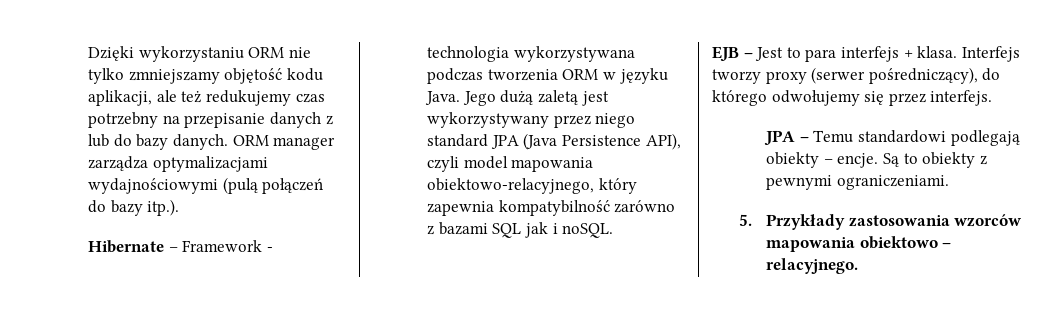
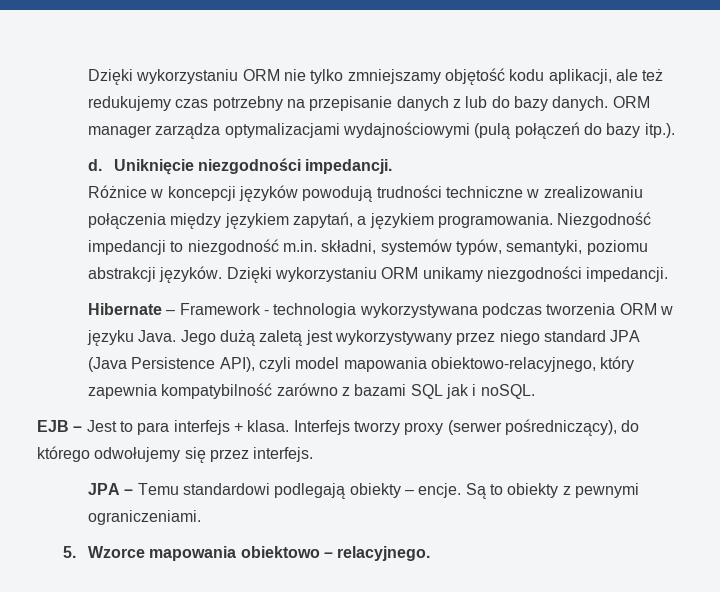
+ d. Uniknięcie niezgodności impedancji.
+ Różnice w koncepcji języków powodują trudności techniczne w zrealizowaniu połączenia między językiem zapytań, a językiem programowania. Niezgodność impedancji to niezgodność m.in. składni, systemów typów, semantyki, poziomu abstrakcji języków. Dzięki wykorzystaniu ORM unikamy niezgodności impedancji.
- 5. Przykłady zastosowania wzorców mapowania obiektowo – relacyjnego.
+ 5. Wzorce mapowania obiektowo – relacyjnego.

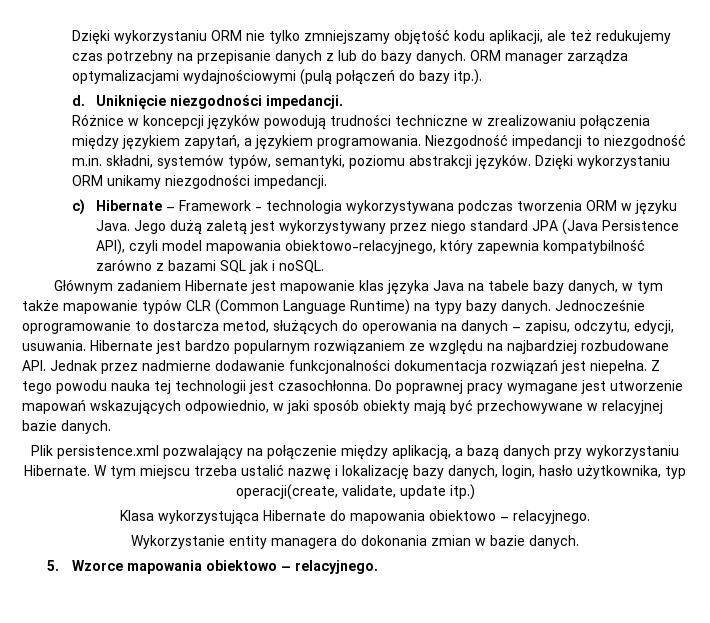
- Hibernate – Framework - technologia wykorzystywana podczas tworzenia ORM w języku Java.
+ c) Hibernate – Framework - technologia wykorzystywana podczas tworzenia ORM w języku Java.
- EJB – Jest to para interfejs + klasa. Interfejs tworzy proxy (serwer pośredniczący), do którego odwołujemy się przez interfejs.
- JPA – Temu standardowi podlegają obiekty – encje. Są to obiekty z pewnymi ograniczeniami.
+ Głównym zadaniem Hibernate jest mapowanie klas języka Java na tabele bazy danych, w tym także mapowanie typów CLR (Common Language Runtime) na typy bazy danych. Jednocześnie oprogramowanie to dostarcza metod, służących do operowania na danych – zapisu, odczytu, edycji, usuwania. Hibernate jest bardzo popularnym rozwiązaniem ze względu na najbardziej rozbudowane API. Jednak przez nadmierne dodawanie funkcjonalności dokumentacja rozwiązań jest niepełna. Z tego powodu nauka tej technologii jest czasochłonna. Do poprawnej pracy wymagane jest utworzenie mapowań wskazujących odpowiednio, w jaki sposób obiekty mają być przechowywane w relacyjnej bazie danych.
+ Plik persistence.xml pozwalający na połączenie między aplikacją, a bazą danych przy wykorzystaniu Hibernate. W tym miejscu trzeba ustalić nazwę i lokalizację bazy danych, login, hasło użytkownika, typ operacji(create, validate, update itp.)
+ Klasa wykorzystująca Hibernate do mapowania obiektowo – relacyjnego.
+ Wykorzystanie entity managera do dokonania zmian w bazie danych.

